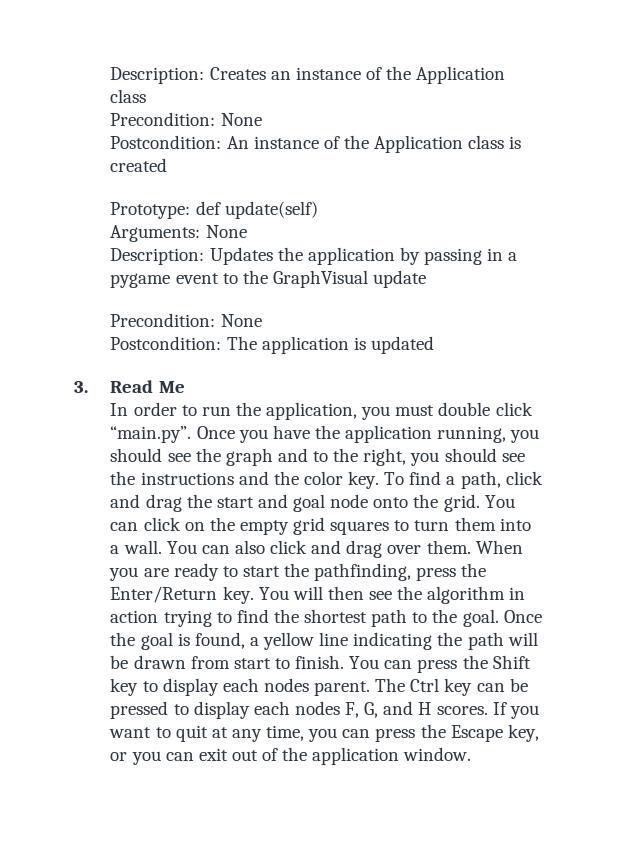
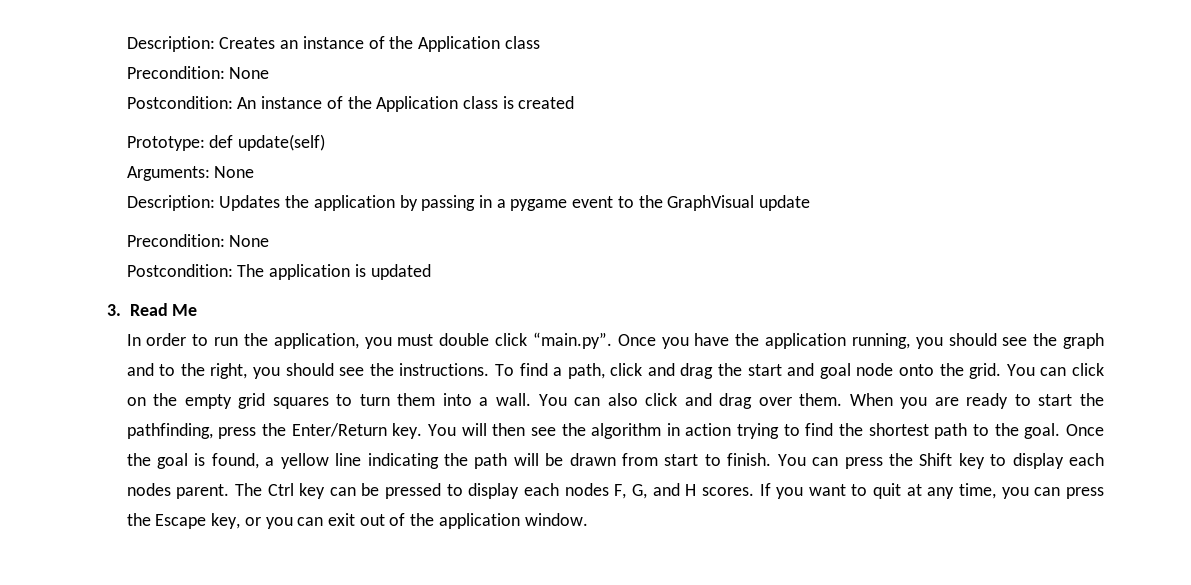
- In order to run the application, you must double click “main.py”. Once you have the application running, you should see the graph and to the right, you should see the instructions and the color key.
+ In order to run the application, you must double click “main.py”. Once you have the application running, you should see the graph and to the right, you should see the instructions.

